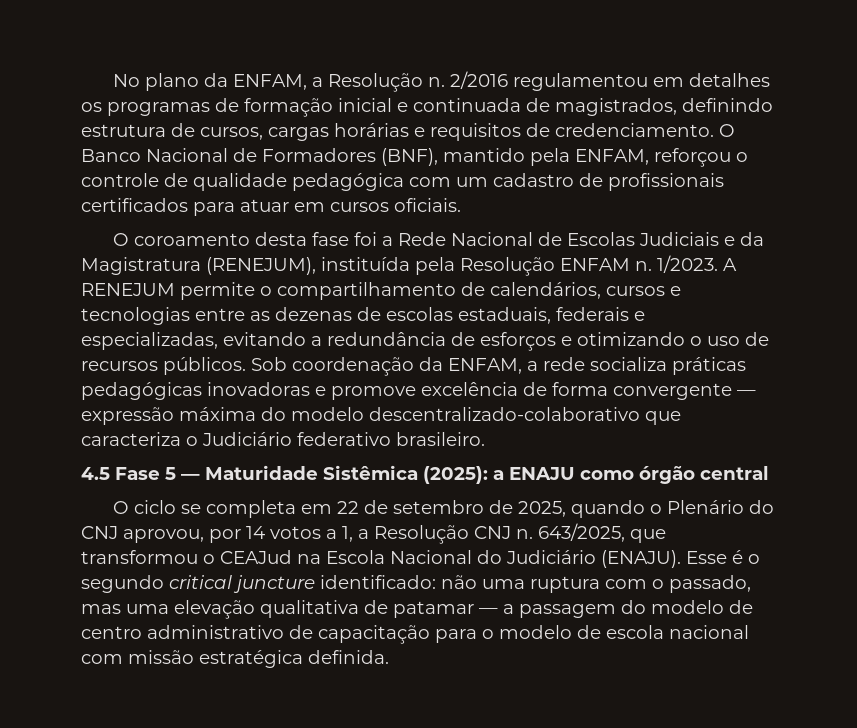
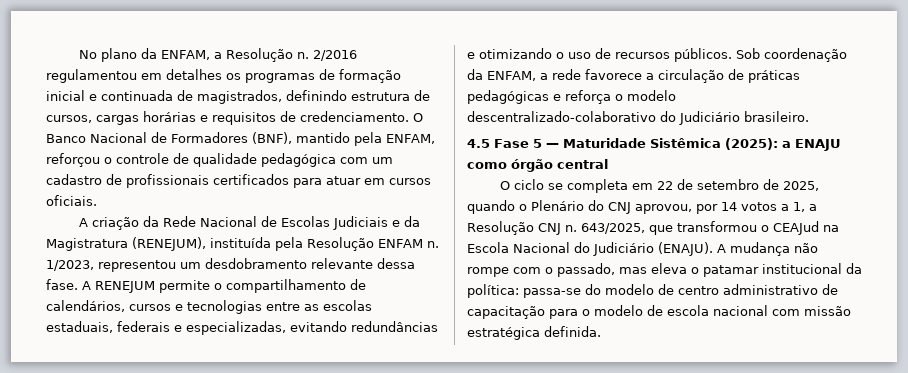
- O coroamento desta fase foi a Rede Nacional de Escolas Judiciais e da Magistratura (RENEJUM), instituída pela Resolução ENFAM n.
+ A criação da Rede Nacional de Escolas Judiciais e da Magistratura (RENEJUM), instituída pela Resolução ENFAM n.
- 1/2023.
+ 1/2023, representou um desdobramento relevante dessa fase.
- A RENEJUM permite o compartilhamento de calendários, cursos e tecnologias entre as dezenas de escolas estaduais, federais e especializadas, evitando a redundância de esforços e otimizando o uso de recursos públicos.
+ A RENEJUM permite o compartilhamento de calendários, cursos e tecnologias entre as escolas estaduais, federais e especializadas, evitando redundâncias e otimizando o uso de recursos públicos.
- Sob coordenação da ENFAM, a rede socializa práticas pedagógicas inovadoras e promove excelência de forma convergente — expressão máxima do modelo descentralizado-colaborativo que caracteriza o Judiciário federativo brasileiro.
+ Sob coordenação da ENFAM, a rede favorece a circulação de práticas pedagógicas e reforça o modelo descentralizado-colaborativo do Judiciário brasileiro.
- Esse é o segundo critical juncture identificado: não uma ruptura com o passado, mas uma elevação qualitativa de patamar — a passagem do modelo de centro administrativo de capacitação para o modelo de escola nacional com missão estratégica definida.
+ A mudança não rompe com o passado, mas eleva o patamar institucional da política: passa-se do modelo de centro administrativo de capacitação para o modelo de escola nacional com missão estratégica definida.

